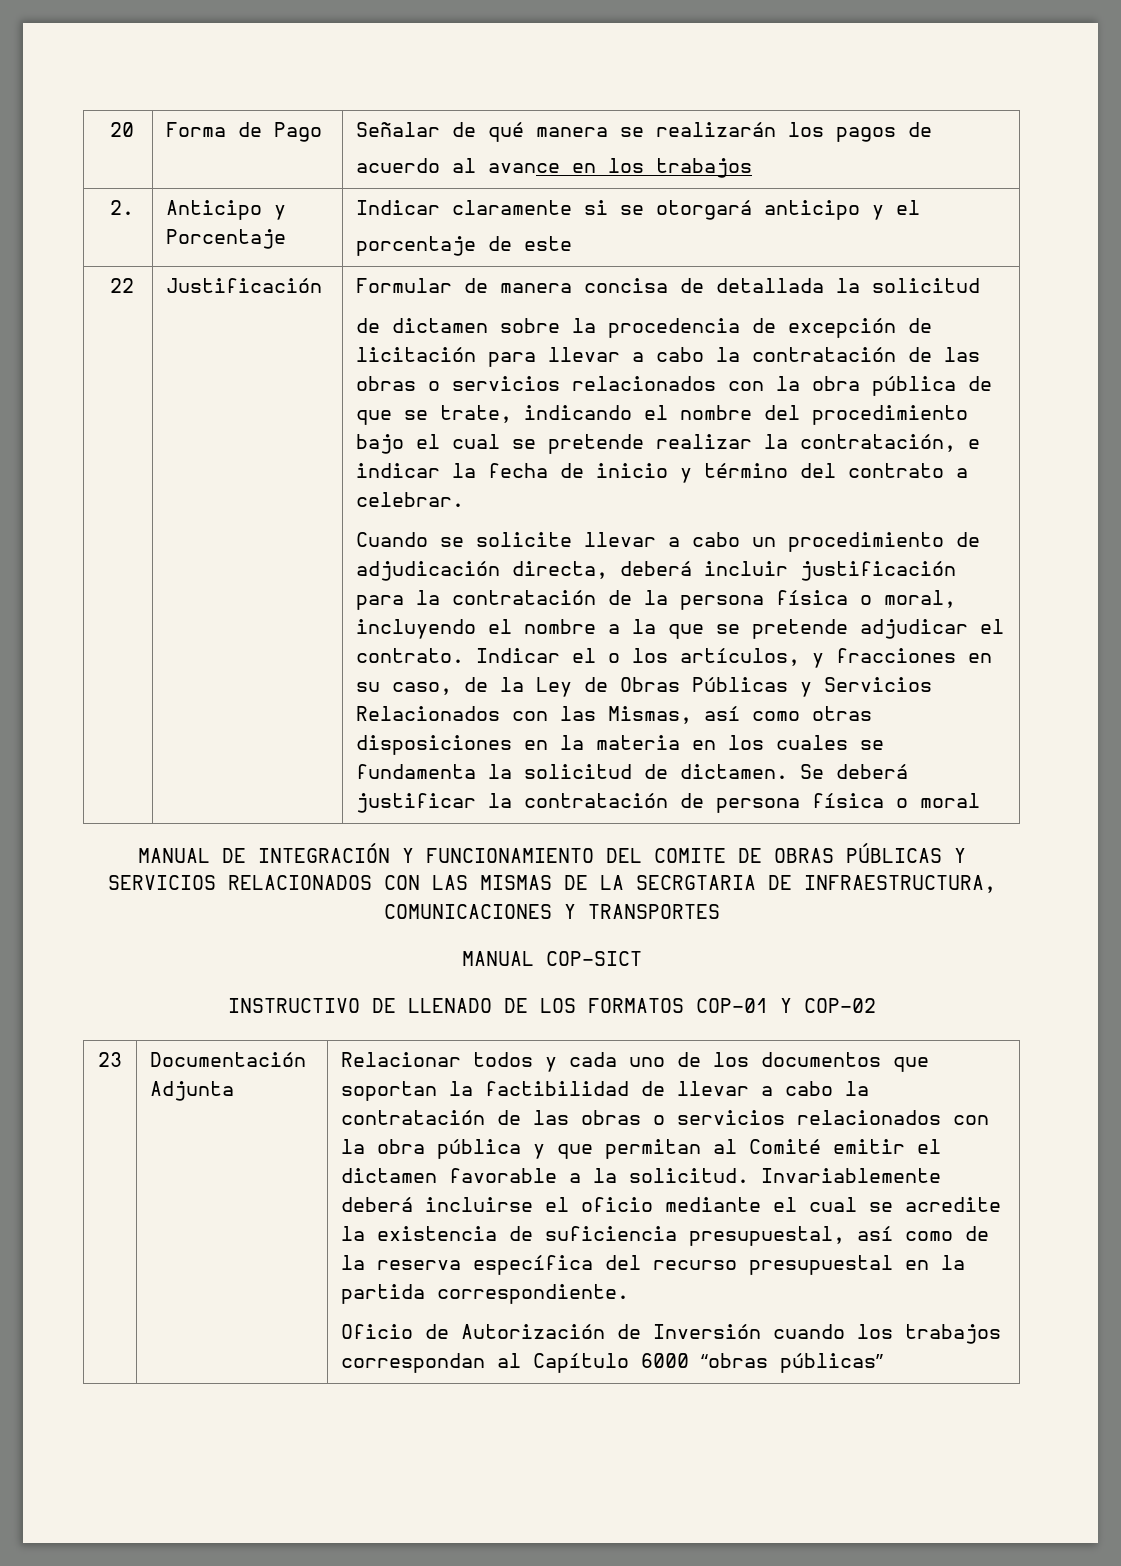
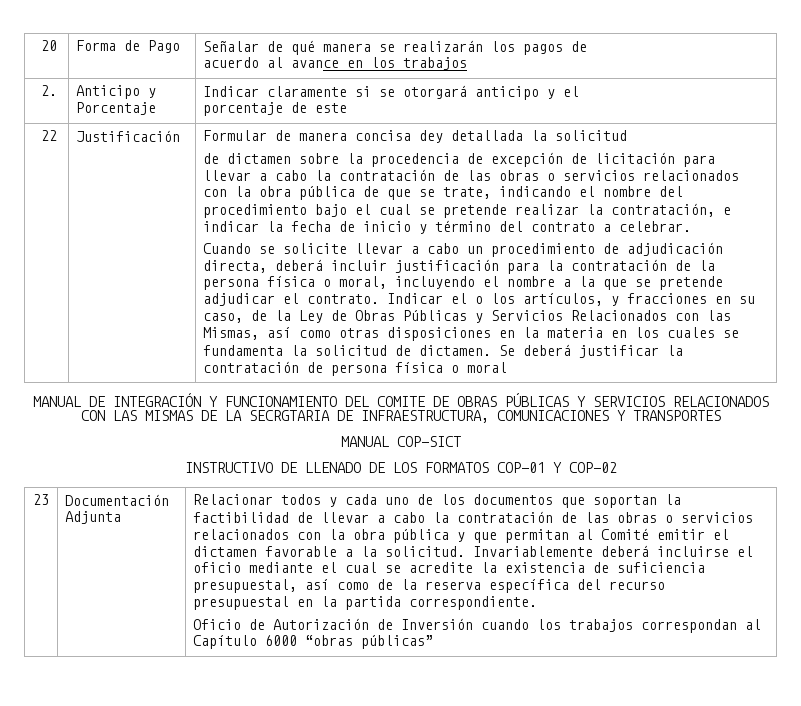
- Formular de manera concisa de detallada la solicitud
+ Formular de manera concisa dey detallada la solicitud

